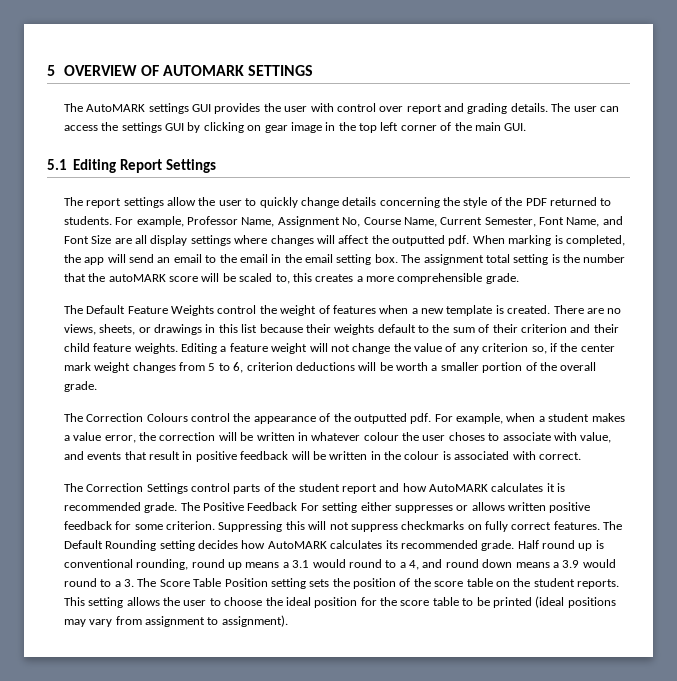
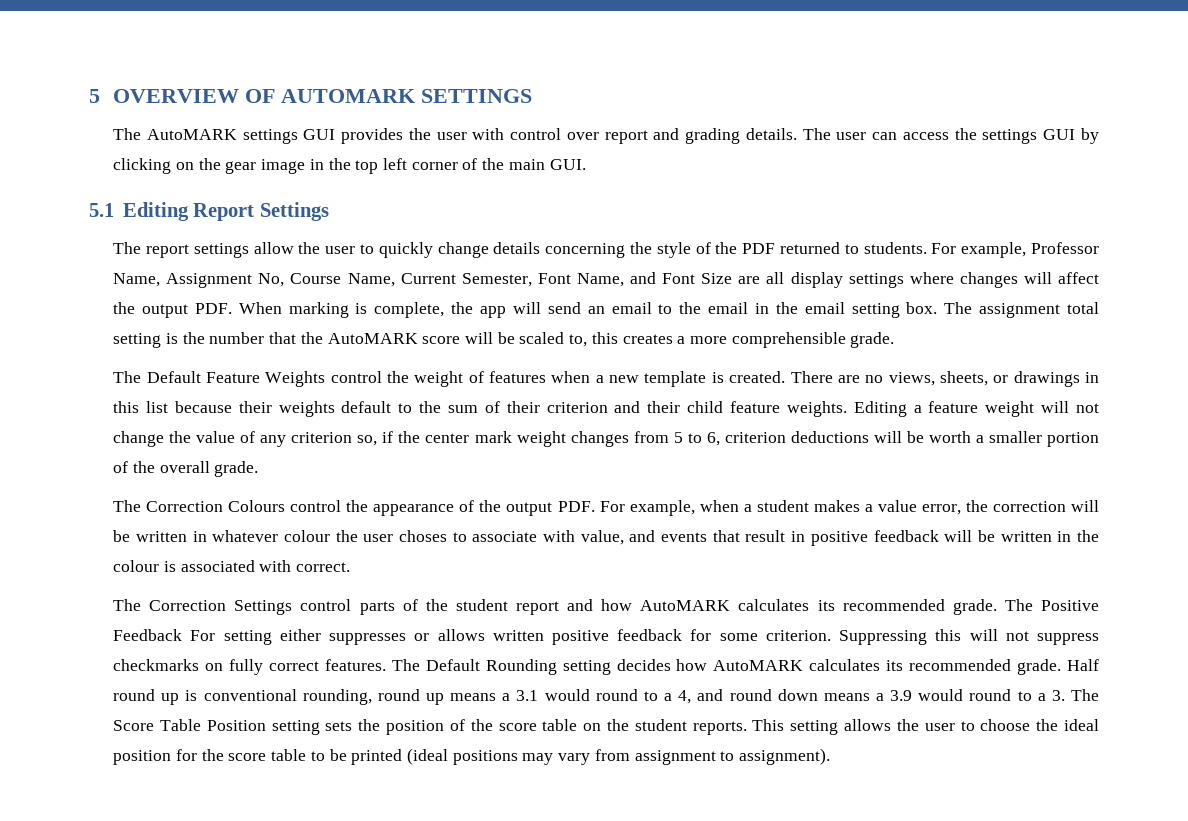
- The user can access the settings GUI by clicking on gear image in the top left corner of the main GUI.
+ The user can access the settings GUI by clicking on the gear image in the top left corner of the main GUI.
- For example, Professor Name, Assignment No, Course Name, Current Semester, Font Name, and Font Size are all display settings where changes will affect the outputted pdf. When marking is completed, the app will send an email to the email in the email setting box.
+ For example, Professor Name, Assignment No, Course Name, Current Semester, Font Name, and Font Size are all display settings where changes will affect the output PDF. When marking is complete, the app will send an email to the email in the email setting box.
- The assignment total setting is the number that the autoMARK score will be scaled to, this creates a more comprehensible grade.
+ The assignment total setting is the number that the AutoMARK score will be scaled to, this creates a more comprehensible grade.
- The Correction Colours control the appearance of the outputted pdf. For example, when a student makes a value error, the correction will be written in whatever colour the user choses to associate with value, and events that result in positive feedback will be written in the colour is associated with correct.
+ The Correction Colours control the appearance of the output PDF. For example, when a student makes a value error, the correction will be written in whatever colour the user choses to associate with value, and events that result in positive feedback will be written in the colour is associated with correct.
- The Correction Settings control parts of the student report and how AutoMARK calculates it is recommended grade.
+ The Correction Settings control parts of the student report and how AutoMARK calculates its recommended grade.

